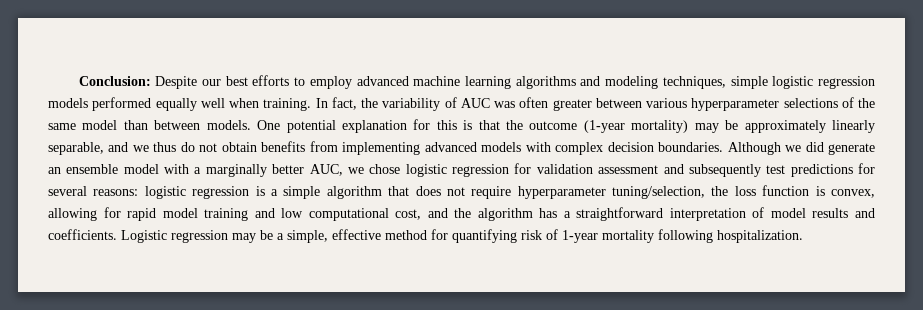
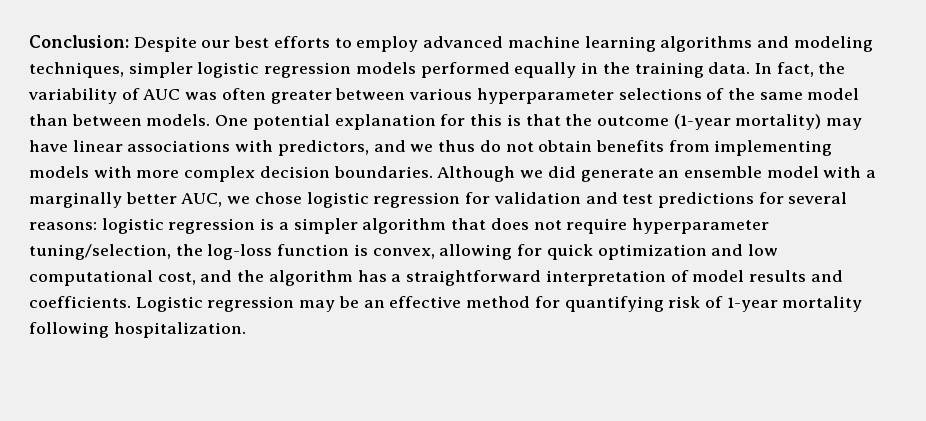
- Conclusion: Despite our best efforts to employ advanced machine learning algorithms and modeling techniques, simple logistic regression models performed equally well when training.
+ Conclusion: Despite our best efforts to employ advanced machine learning algorithms and modeling techniques, simpler logistic regression models performed equally in the training data.
- One potential explanation for this is that the outcome (1-year mortality) may be approximately linearly separable, and we thus do not obtain benefits from implementing advanced models with complex decision boundaries.
+ One potential explanation for this is that the outcome (1-year mortality) may have linear associations with predictors, and we thus do not obtain benefits from implementing models with more complex decision boundaries.
- Although we did generate an ensemble model with a marginally better AUC, we chose logistic regression for validation assessment and subsequently test predictions for several reasons: logistic regression is a simple algorithm that does not require hyperparameter tuning/selection, the loss function is convex, allowing for rapid model training and low computational cost, and the algorithm has a straightforward interpretation of model results and coefficients.
+ Although we did generate an ensemble model with a marginally better AUC, we chose logistic regression for validation and test predictions for several reasons: logistic regression is a simpler algorithm that does not require hyperparameter tuning/selection, the log-loss function is convex, allowing for quick optimization and low computational cost, and the algorithm has a straightforward interpretation of model results and coefficients.
- Logistic regression may be a simple, effective method for quantifying risk of 1-year mortality following hospitalization.
+ Logistic regression may be an effective method for quantifying risk of 1-year mortality following hospitalization.

